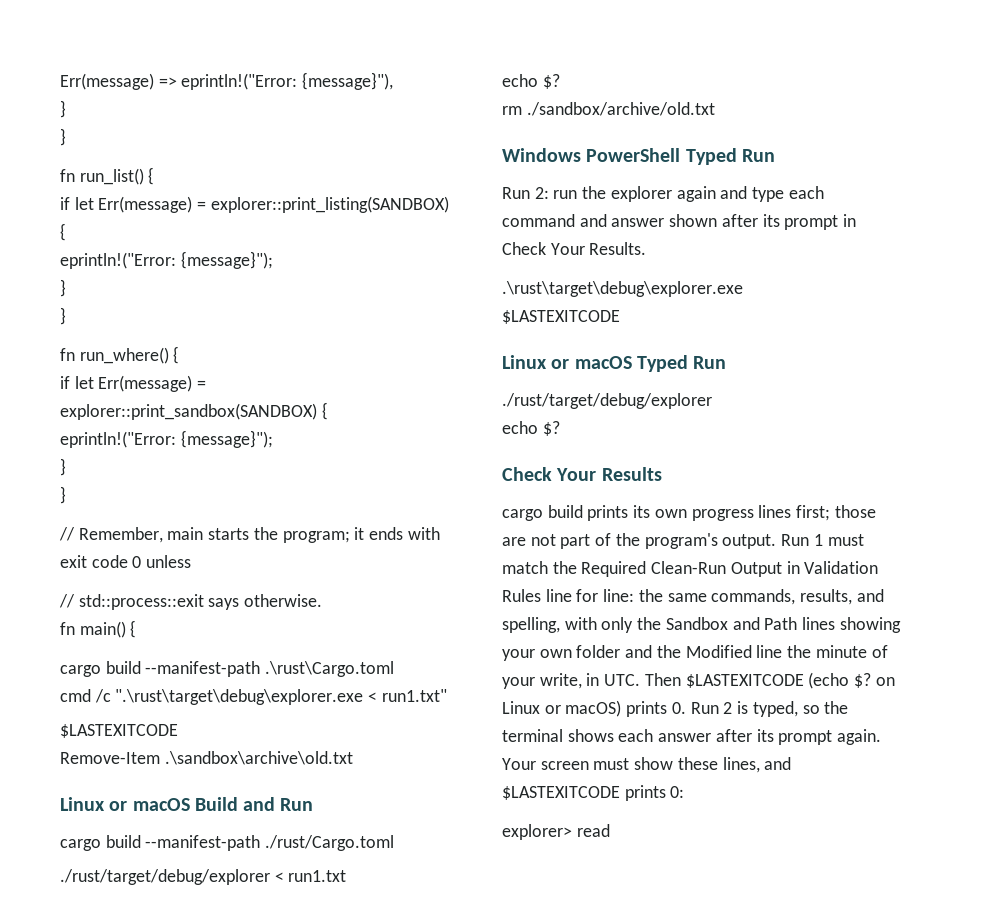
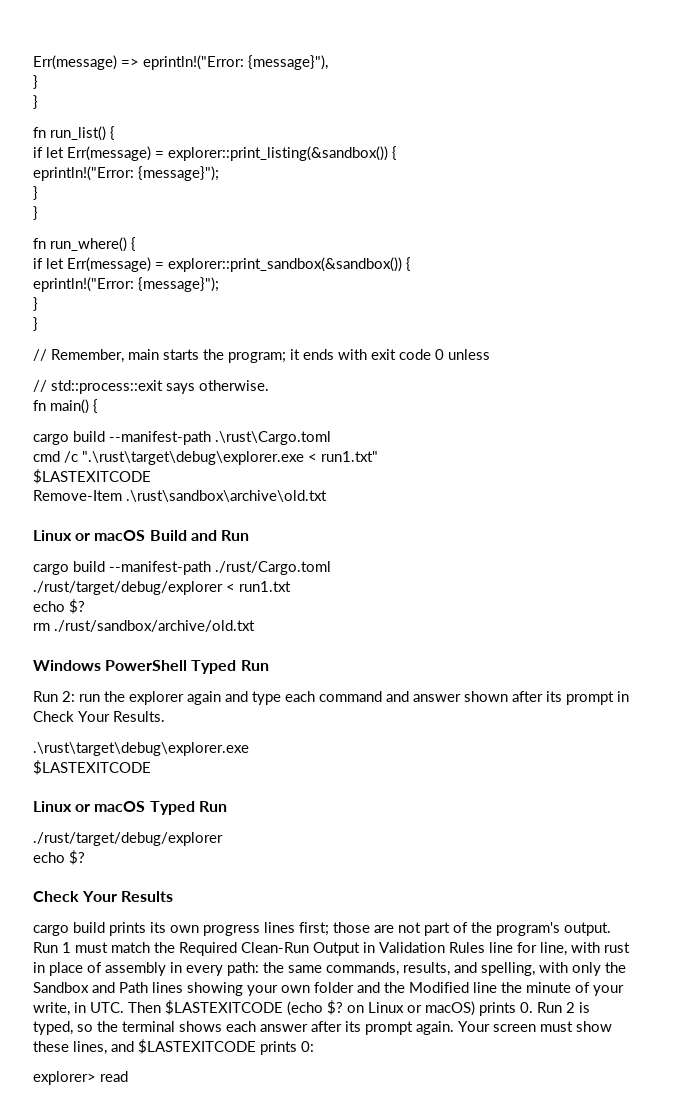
- if let Err(message) = explorer::print_listing(SANDBOX) {
+ if let Err(message) = explorer::print_listing(&sandbox()) {
- if let Err(message) = explorer::print_sandbox(SANDBOX) {
+ if let Err(message) = explorer::print_sandbox(&sandbox()) {
- Remove-Item .\sandbox\archive\old.txt
+ Remove-Item .\rust\sandbox\archive\old.txt
- rm ./sandbox/archive/old.txt
+ rm ./rust/sandbox/archive/old.txt
- Run 1 must match the Required Clean-Run Output in Validation Rules line for line:
+ Run 1 must match the Required Clean-Run Output in Validation Rules line for line, with rust in place of assembly in every path:

